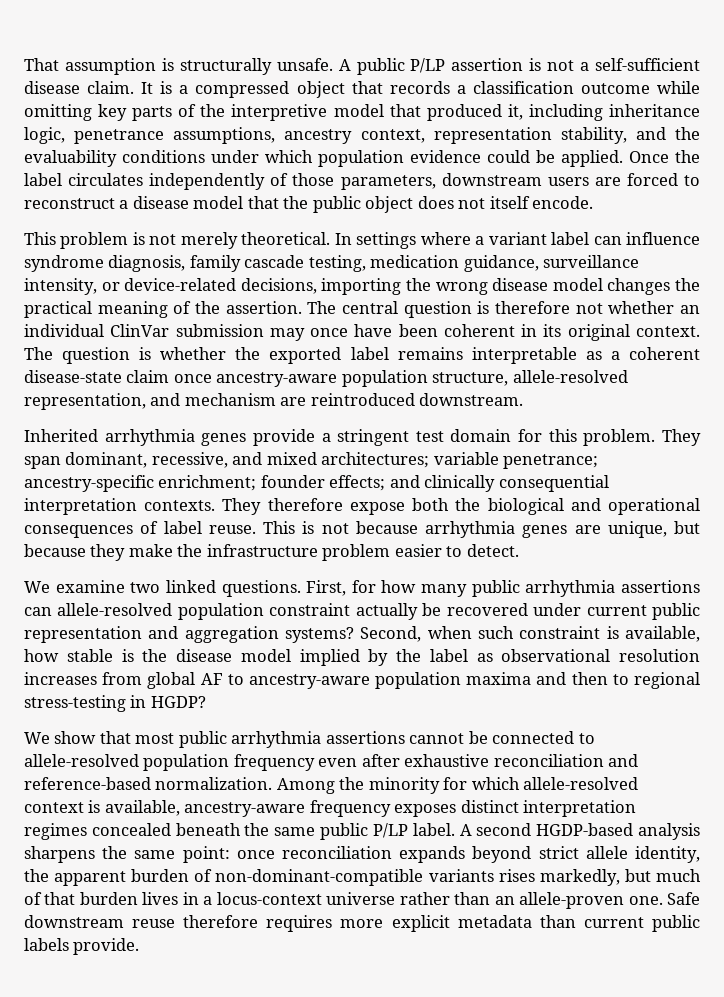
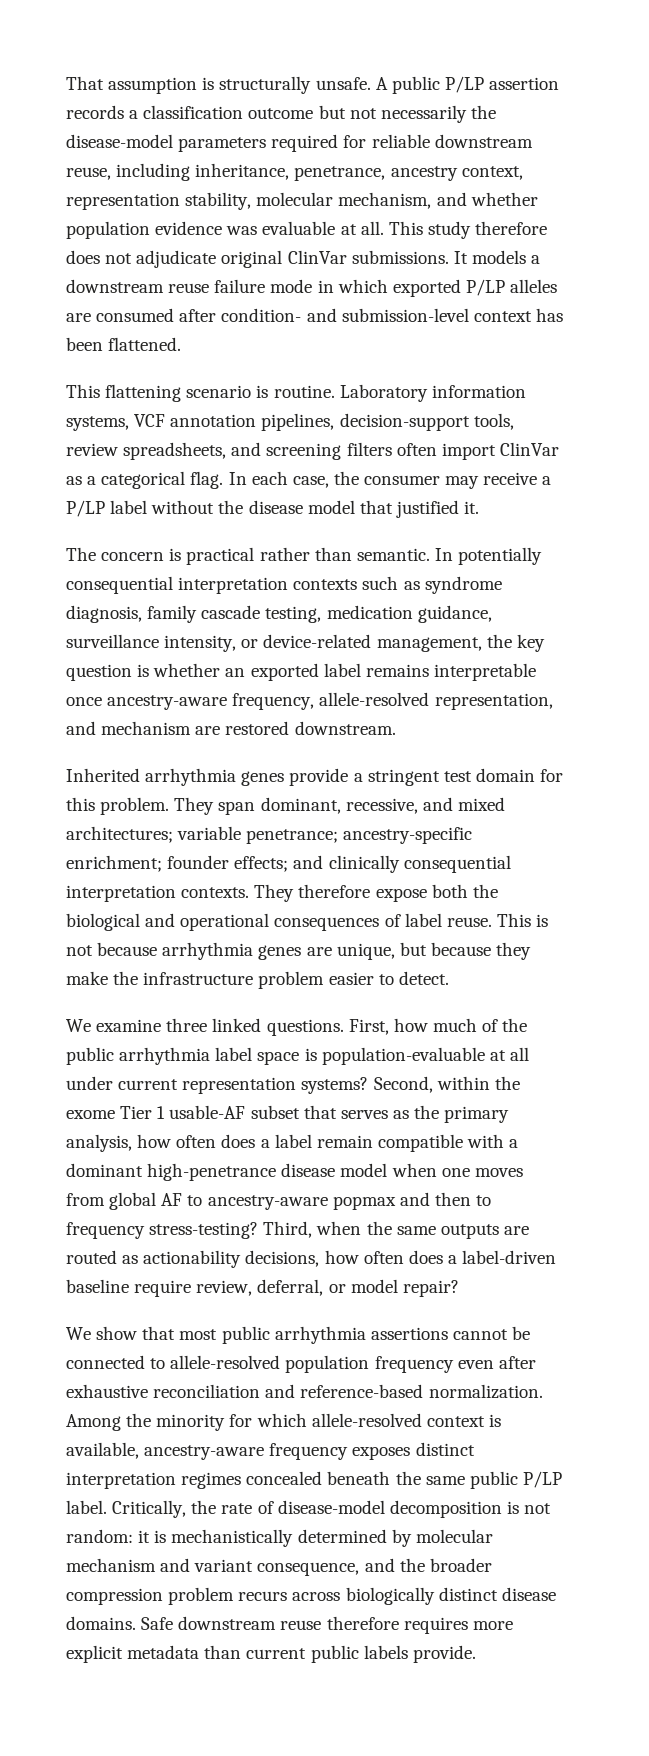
- A public P/LP assertion is not a self-sufficient disease claim. It is a compressed object that records a classification outcome while omitting key parts of the interpretive model that produced it, including inheritance logic, penetrance assumptions, ancestry context, representation stability, and the evaluability conditions under which population evidence could be applied. Once the label circulates independently of those parameters, downstream users are forced to reconstruct a disease model that the public object does not itself encode.
- This problem is not merely theoretical. In settings where a variant label can influence syndrome diagnosis, family cascade testing, medication guidance, surveillance intensity, or device-related decisions, importing the wrong disease model changes the practical meaning of the assertion. The central question is therefore not whether an individual ClinVar submission may once have been coherent in its original context. The question is whether the exported label remains interpretable as a coherent disease-state claim once ancestry-aware population structure, allele-resolved representation, and mechanism are reintroduced downstream.
+ A public P/LP assertion records a classification outcome but not necessarily the disease-model parameters required for reliable downstream reuse, including inheritance, penetrance, ancestry context, representation stability, molecular mechanism, and whether population evidence was evaluable at all. This study therefore does not adjudicate original ClinVar submissions. It models a downstream reuse failure mode in which exported P/LP alleles are consumed after condition- and submission-level context has been flattened.
+ This flattening scenario is routine. Laboratory information systems, VCF annotation pipelines, decision-support tools, review spreadsheets, and screening filters often import ClinVar as a categorical flag. In each case, the consumer may receive a P/LP label without the disease model that justified it.
+ The concern is practical rather than semantic. In potentially consequential interpretation contexts such as syndrome diagnosis, family cascade testing, medication guidance, surveillance intensity, or device-related management, the key question is whether an exported label remains interpretable once ancestry-aware frequency, allele-resolved representation, and mechanism are restored downstream.
- We examine two linked questions.
+ We examine three linked questions.
- First, for how many public arrhythmia assertions can allele-resolved population constraint actually be recovered under current public representation and aggregation systems? Second, when such constraint is available, how stable is the disease model implied by the label as observational resolution increases from global AF to ancestry-aware population maxima and then to regional stress-testing in HGDP?
+ First, how much of the public arrhythmia label space is population-evaluable at all under current representation systems? Second, within the exome Tier 1 usable-AF subset that serves as the primary analysis, how often does a label remain compatible with a dominant high-penetrance disease model when one moves from global AF to ancestry-aware popmax and then to frequency stress-testing? Third, when the same outputs are routed as actionability decisions, how often does a label-driven baseline require review, deferral, or model repair?
- A second HGDP-based analysis sharpens the same point: once reconciliation expands beyond strict allele identity, the apparent burden of non-dominant-compatible variants rises markedly, but much of that burden lives in a locus-context universe rather than an allele-proven one.
+ Critically, the rate of disease-model decomposition is not random: it is mechanistically determined by molecular mechanism and variant consequence, and the broader compression problem recurs across biologically distinct disease domains.

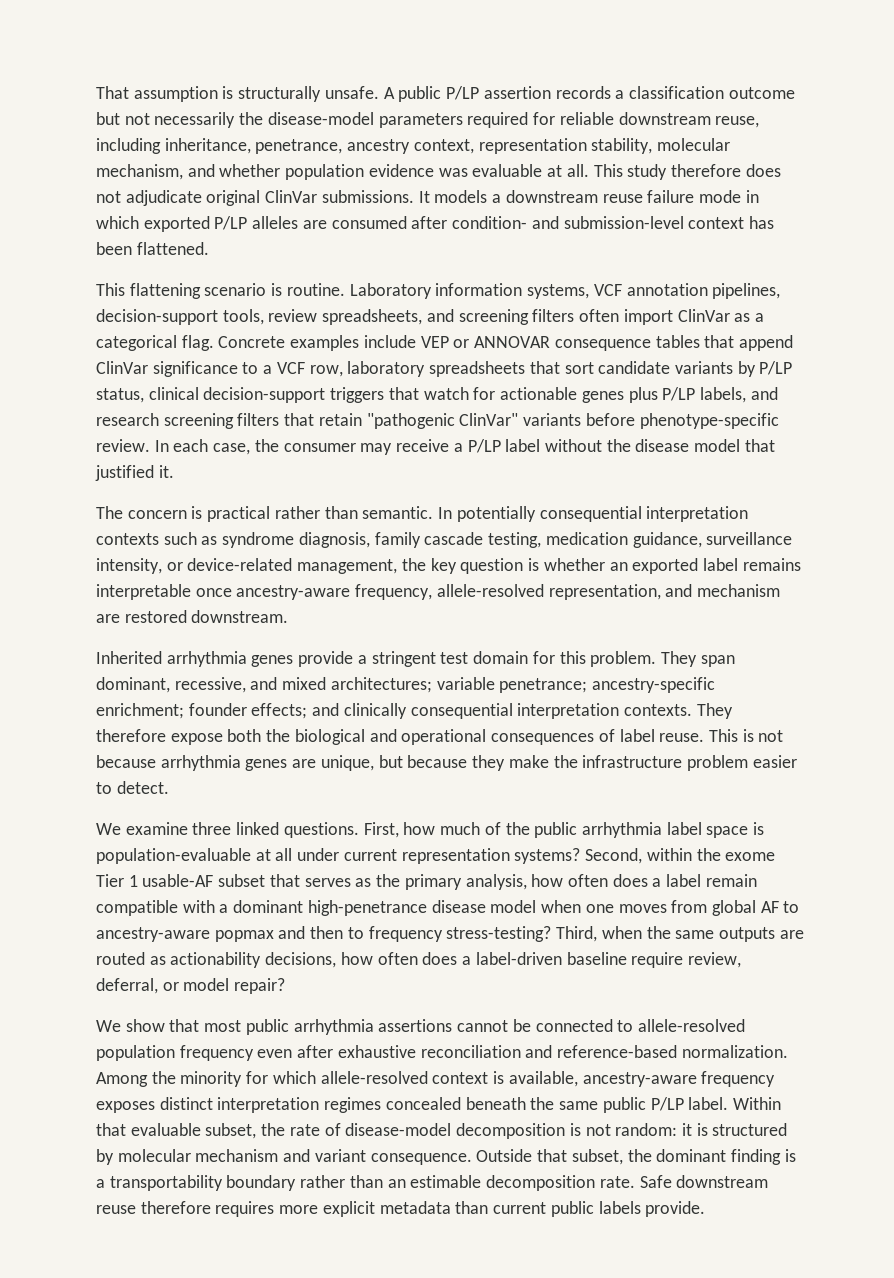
+ Concrete examples include VEP or ANNOVAR consequence tables that append ClinVar significance to a VCF row, laboratory spreadsheets that sort candidate variants by P/LP status, clinical decision-support triggers that watch for actionable genes plus P/LP labels, and research screening filters that retain "pathogenic ClinVar" variants before phenotype-specific review.
- Critically, the rate of disease-model decomposition is not random: it is mechanistically determined by molecular mechanism and variant consequence, and the broader compression problem recurs across biologically distinct disease domains.
+ Within that evaluable subset, the rate of disease-model decomposition is not random: it is structured by molecular mechanism and variant consequence. Outside that subset, the dominant finding is a transportability boundary rather than an estimable decomposition rate.

